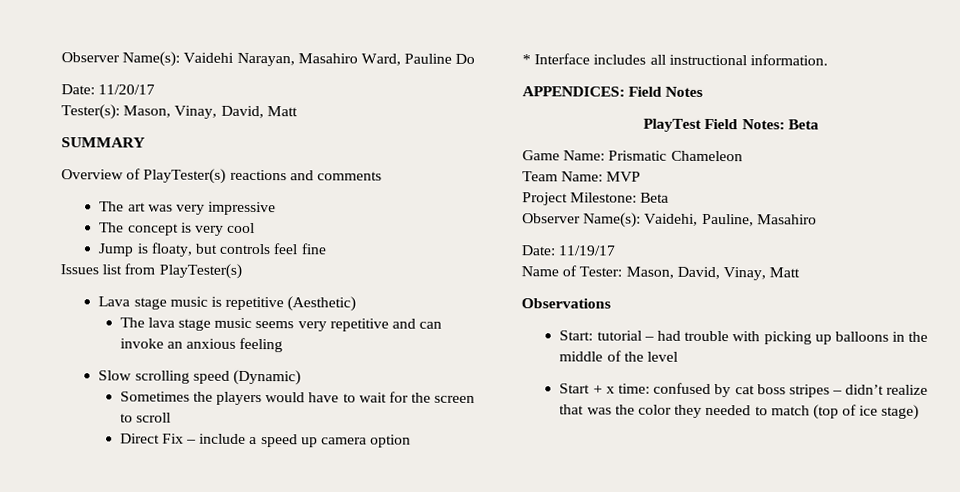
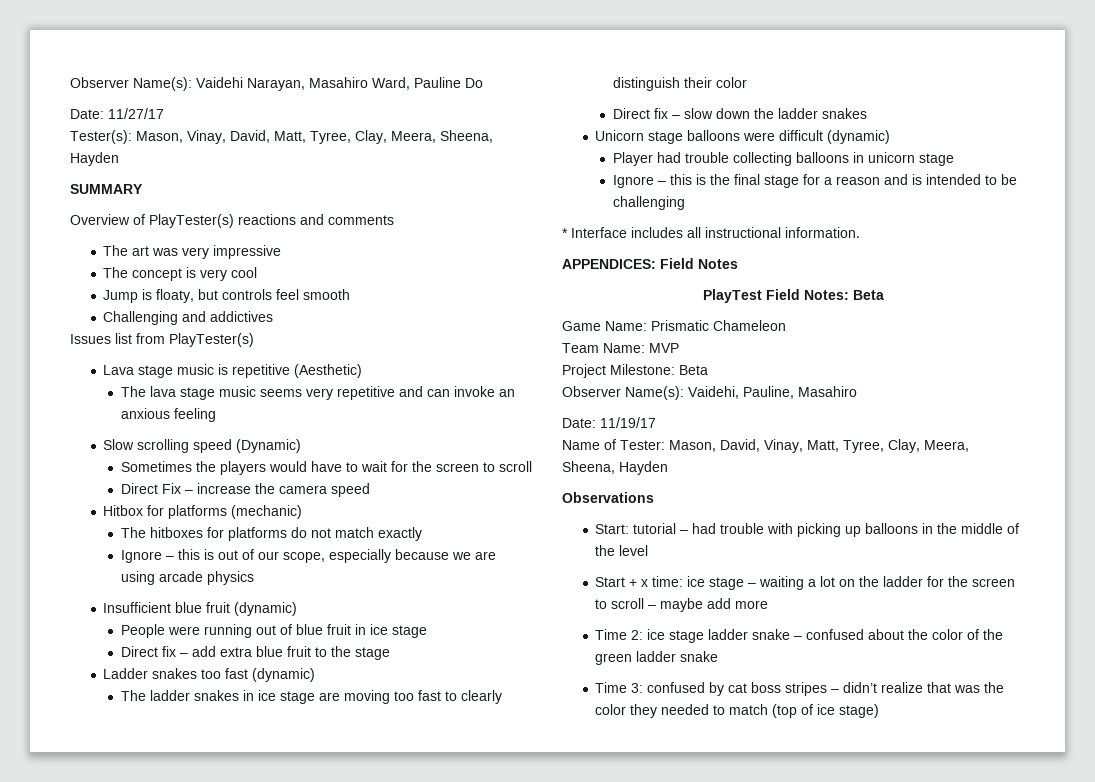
- Date: 11/20/17
+ Date: 11/27/17
- Tester(s): Mason, Vinay, David, Matt
+ Tester(s): Mason, Vinay, David, Matt, Tyree, Clay, Meera, Sheena, Hayden
- Jump is floaty, but controls feel fine
+ Jump is floaty, but controls feel smooth
+ Challenging and addictives
- Direct Fix – include a speed up camera option
+ Direct Fix – increase the camera speed
+ Hitbox for platforms (mechanic)
+ The hitboxes for platforms do not match exactly
+ Ignore – this is out of our scope, especially because we are using arcade physics
+ Insufficient blue fruit (dynamic)
+ People were running out of blue fruit in ice stage
+ Direct fix – add extra blue fruit to the stage
+ Ladder snakes too fast (dynamic)
+ The ladder snakes in ice stage are moving too fast to clearly distinguish their color
+ Direct fix – slow down the ladder snakes
+ Unicorn stage balloons were difficult (dynamic)
+ Player had trouble collecting balloons in unicorn stage
+ Ignore – this is the final stage for a reason and is intended to be challenging
- Name of Tester: Mason, David, Vinay, Matt
+ Name of Tester: Mason, David, Vinay, Matt, Tyree, Clay, Meera, Sheena, Hayden
- Start + x time: confused by cat boss stripes – didn’t realize that was the color they needed to match (top of ice stage)
+ Start + x time: ice stage – waiting a lot on the ladder for the screen to scroll – maybe add more
+ Time 2: ice stage ladder snake – confused about the color of the green ladder snake
+ Time 3: confused by cat boss stripes – didn’t realize that was the color they needed to match (top of ice stage)

